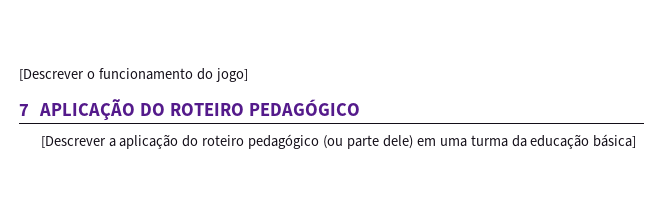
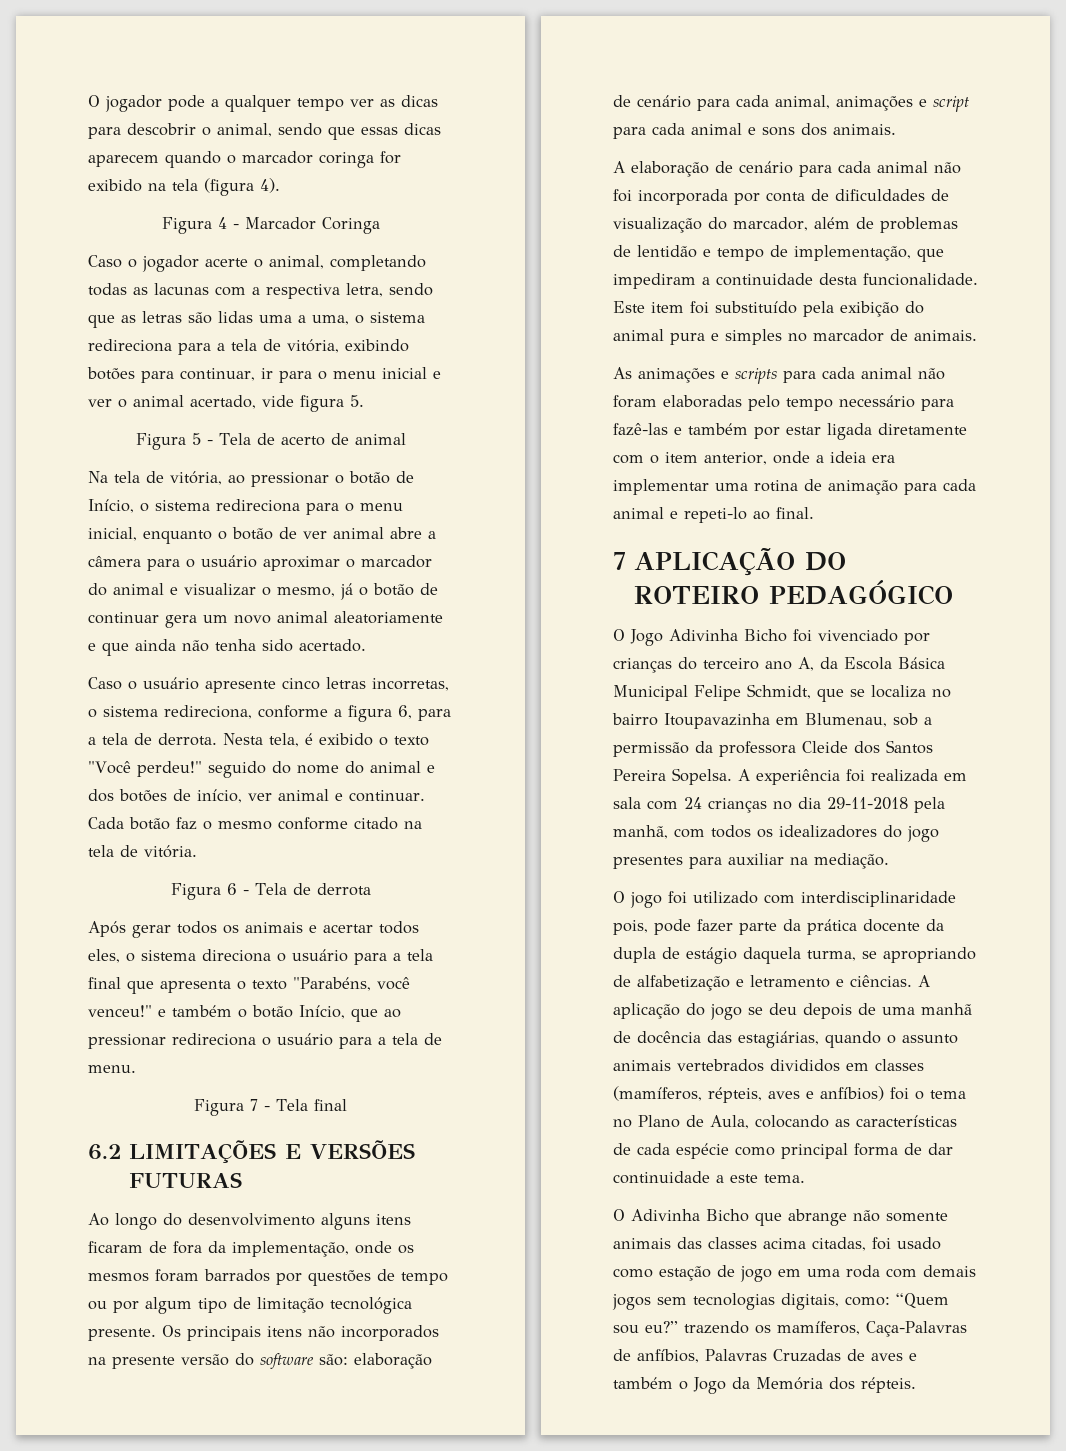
- [Descrever o funcionamento do jogo]
+ O jogador pode a qualquer tempo ver as dicas para descobrir o animal, sendo que essas dicas aparecem quando o marcador coringa for exibido na tela (figura 4).
+ Figura 4 - Marcador Coringa
+ Caso o jogador acerte o animal, completando todas as lacunas com a respectiva letra, sendo que as letras são lidas uma a uma, o sistema redireciona para a tela de vitória, exibindo botões para continuar, ir para o menu inicial e ver o animal acertado, vide figura 5.
+ Figura 5 - Tela de acerto de animal
+ Na tela de vitória, ao pressionar o botão de Início, o sistema redireciona para o menu inicial, enquanto o botão de ver animal abre a câmera para o usuário aproximar o marcador do animal e visualizar o mesmo, já o botão de continuar gera um novo animal aleatoriamente e que ainda não tenha sido acertado.
+ Caso o usuário apresente cinco letras incorretas, o sistema redireciona, conforme a figura 6, para a tela de derrota. Nesta tela, é exibido o texto "Você perdeu!" seguido do nome do animal e dos botões de início, ver animal e continuar. Cada botão faz o mesmo conforme citado na tela de vitória.
+ Figura 6 - Tela de derrota
+ Após gerar todos os animais e acertar todos eles, o sistema direciona o usuário para a tela final que apresenta o texto "Parabéns, você venceu!" e também o botão Início, que ao pressionar redireciona o usuário para a tela de menu.
+ Figura 7 - Tela final
+ 6.2 LIMITAÇÕES E VERSÕES FUTURAS
+ Ao longo do desenvolvimento alguns itens ficaram de fora da implementação, onde os mesmos foram barrados por questões de tempo ou por algum tipo de limitação tecnológica presente. Os principais itens não incorporados na presente versão do software são: elaboração de cenário para cada animal, animações e script para cada animal e sons dos animais.
+ A elaboração de cenário para cada animal não foi incorporada por conta de dificuldades de visualização do marcador, além de problemas de lentidão e tempo de implementação, que impediram a continuidade desta funcionalidade. Este item foi substituído pela exibição do animal pura e simples no marcador de animais.
+ As animações e scripts para cada animal não foram elaboradas pelo tempo necessário para fazê-las e também por estar ligada diretamente com o item anterior, onde a ideia era implementar uma rotina de animação para cada animal e repeti-lo ao final.
- [Descrever a aplicação do roteiro pedagógico (ou parte dele) em uma turma da educação básica]
+ O Jogo Adivinha Bicho foi vivenciado por crianças do terceiro ano A, da Escola Básica Municipal Felipe Schmidt, que se localiza no bairro Itoupavazinha em Blumenau, sob a permissão da professora Cleide dos Santos Pereira Sopelsa. A experiência foi realizada em sala com 24 crianças no dia 29-11-2018 pela manhã, com todos os idealizadores do jogo presentes para auxiliar na mediação.
+ O jogo foi utilizado com interdisciplinaridade pois, pode fazer parte da prática docente da dupla de estágio daquela turma, se apropriando de alfabetização e letramento e ciências. A aplicação do jogo se deu depois de uma manhã de docência das estagiárias, quando o assunto animais vertebrados divididos em classes (mamíferos, répteis, aves e anfíbios) foi o tema no Plano de Aula, colocando as características de cada espécie como principal forma de dar continuidade a este tema.
+ O Adivinha Bicho que abrange não somente animais das classes acima citadas, foi usado como estação de jogo em uma roda com demais jogos sem tecnologias digitais, como: “Quem sou eu?” trazendo os mamíferos, Caça-Palavras de anfíbios, Palavras Cruzadas de aves e também o Jogo da Memória dos répteis.

